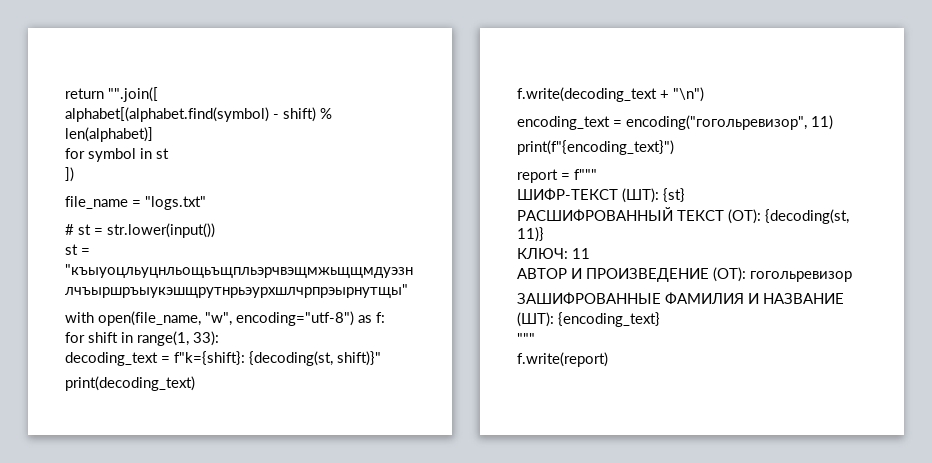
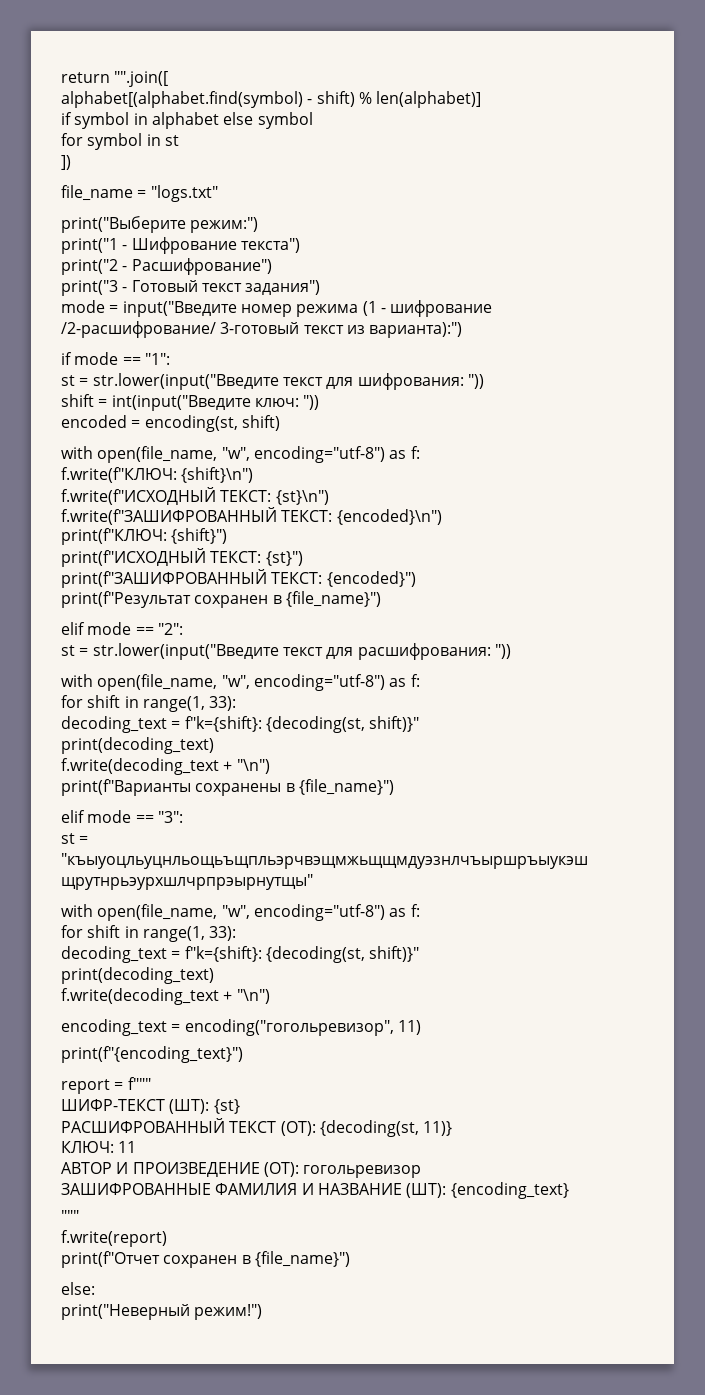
+ if symbol in alphabet else symbol
- # st = str.lower(input())
+ print("Выберите режим:")
+ print("1 - Шифрование текста")
+ print("2 - Расшифрование")
+ print("3 - Готовый текст задания")
+ mode = input("Введите номер режима (1 - шифрование /2-расшифрование/ 3-готовый текст из варианта):")
+ if mode == "1":
+ st = str.lower(input("Введите текст для шифрования: "))
+ shift = int(input("Введите ключ: "))
+ encoded = encoding(st, shift)
+ with open(file_name, "w", encoding="utf-8") as f:
+ f.write(f"КЛЮЧ: {shift}\n")
+ f.write(f"ИСХОДНЫЙ ТЕКСТ: {st}\n")
+ f.write(f"ЗАШИФРОВАННЫЙ ТЕКСТ: {encoded}\n")
+ print(f"КЛЮЧ: {shift}")
+ print(f"ИСХОДНЫЙ ТЕКСТ: {st}")
+ print(f"ЗАШИФРОВАННЫЙ ТЕКСТ: {encoded}")
+ print(f"Результат сохранен в {file_name}")
+ elif mode == "2":
+ st = str.lower(input("Введите текст для расшифрования: "))
+ with open(file_name, "w", encoding="utf-8") as f:
+ for shift in range(1, 33):
+ decoding_text = f"k={shift}: {decoding(st, shift)}"
+ print(decoding_text)
+ f.write(decoding_text + "\n")
+ print(f"Варианты сохранены в {file_name}")
+ elif mode == "3":
+ print(f"Отчет сохранен в {file_name}")
+ else:
+ print("Неверный режим!")

